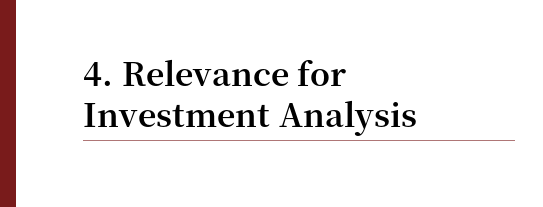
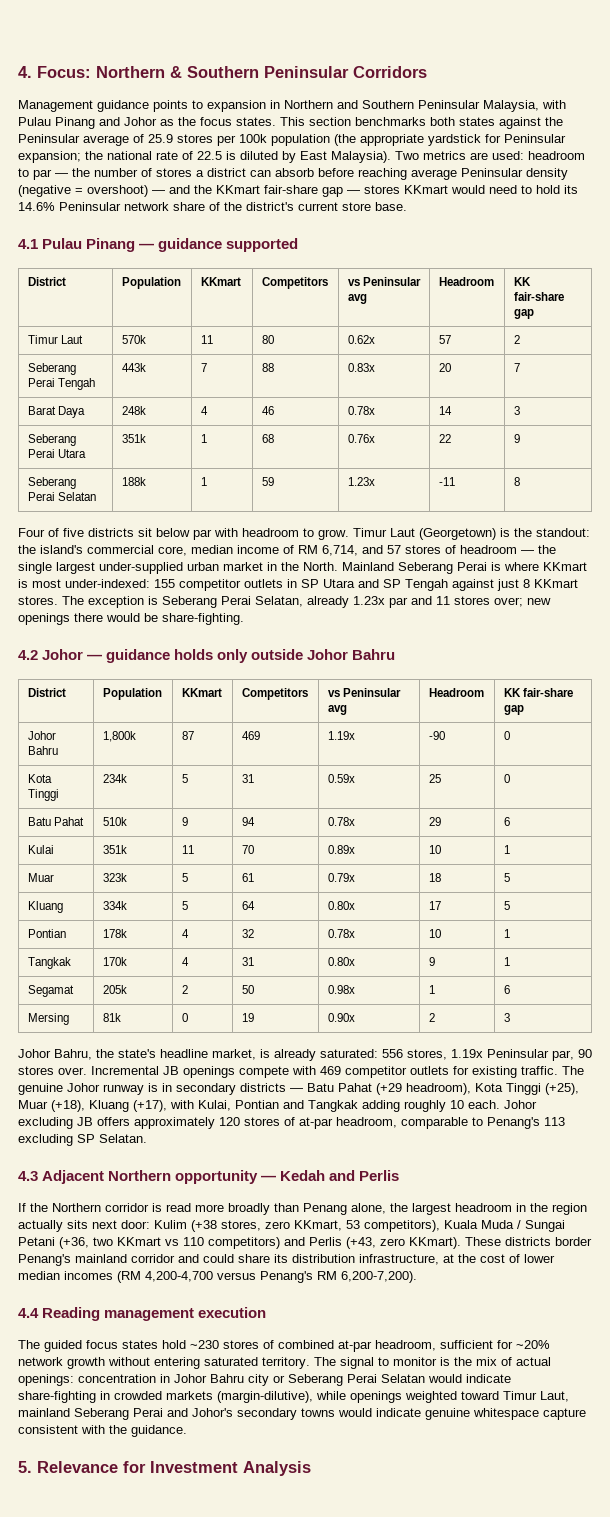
- 4. Relevance for Investment Analysis
+ 4. Focus: Northern & Southern Peninsular Corridors
+ Management guidance points to expansion in Northern and Southern Peninsular Malaysia, with Pulau Pinang and Johor as the focus states. This section benchmarks both states against the Peninsular average of 25.9 stores per 100k population (the appropriate yardstick for Peninsular expansion; the national rate of 22.5 is diluted by East Malaysia). Two metrics are used: headroom to par — the number of stores a district can absorb before reaching average Peninsular density (negative = overshoot) — and the KKmart fair-share gap — stores KKmart would need to hold its 14.6% Peninsular network share of the district's current store base.
+ 4.1 Pulau Pinang — guidance supported
+ District | Population | KKmart | Competitors | vs Peninsular avg | Headroom | KK fair-share gap
+ Timur Laut | 570k | 11 | 80 | 0.62x | 57 | 2
+ Seberang Perai Tengah | 443k | 7 | 88 | 0.83x | 20 | 7
+ Barat Daya | 248k | 4 | 46 | 0.78x | 14 | 3
+ Seberang Perai Utara | 351k | 1 | 68 | 0.76x | 22 | 9
+ Seberang Perai Selatan | 188k | 1 | 59 | 1.23x | -11 | 8
+ Four of five districts sit below par with headroom to grow. Timur Laut (Georgetown) is the standout: the island's commercial core, median income of RM 6,714, and 57 stores of headroom — the single largest under-supplied urban market in the North. Mainland Seberang Perai is where KKmart is most under-indexed: 155 competitor outlets in SP Utara and SP Tengah against just 8 KKmart stores. The exception is Seberang Perai Selatan, already 1.23x par and 11 stores over; new openings there would be share-fighting.
+ 4.2 Johor — guidance holds only outside Johor Bahru
+ District | Population | KKmart | Competitors | vs Peninsular avg | Headroom | KK fair-share gap
+ Johor Bahru | 1,800k | 87 | 469 | 1.19x | -90 | 0
+ Kota Tinggi | 234k | 5 | 31 | 0.59x | 25 | 0
+ Batu Pahat | 510k | 9 | 94 | 0.78x | 29 | 6
+ Kulai | 351k | 11 | 70 | 0.89x | 10 | 1
+ Muar | 323k | 5 | 61 | 0.79x | 18 | 5
+ Kluang | 334k | 5 | 64 | 0.80x | 17 | 5
+ Pontian | 178k | 4 | 32 | 0.78x | 10 | 1
+ Tangkak | 170k | 4 | 31 | 0.80x | 9 | 1
+ Segamat | 205k | 2 | 50 | 0.98x | 1 | 6
+ Mersing | 81k | 0 | 19 | 0.90x | 2 | 3
+ Johor Bahru, the state's headline market, is already saturated: 556 stores, 1.19x Peninsular par, 90 stores over. Incremental JB openings compete with 469 competitor outlets for existing traffic. The genuine Johor runway is in secondary districts — Batu Pahat (+29 headroom), Kota Tinggi (+25), Muar (+18), Kluang (+17), with Kulai, Pontian and Tangkak adding roughly 10 each. Johor excluding JB offers approximately 120 stores of at-par headroom, comparable to Penang's 113 excluding SP Selatan.
+ 4.3 Adjacent Northern opportunity — Kedah and Perlis
+ If the Northern corridor is read more broadly than Penang alone, the largest headroom in the region actually sits next door: Kulim (+38 stores, zero KKmart, 53 competitors), Kuala Muda / Sungai Petani (+36, two KKmart vs 110 competitors) and Perlis (+43, zero KKmart). These districts border Penang's mainland corridor and could share its distribution infrastructure, at the cost of lower median incomes (RM 4,200-4,700 versus Penang's RM 6,200-7,200).
+ 4.4 Reading management execution
+ The guided focus states hold ~230 stores of combined at-par headroom, sufficient for ~20% network growth without entering saturated territory. The signal to monitor is the mix of actual openings: concentration in Johor Bahru city or Seberang Perai Selatan would indicate share-fighting in crowded markets (margin-dilutive), while openings weighted toward Timur Laut, mainland Seberang Perai and Johor's secondary towns would indicate genuine whitespace capture consistent with the guidance.
+ 5. Relevance for Investment Analysis

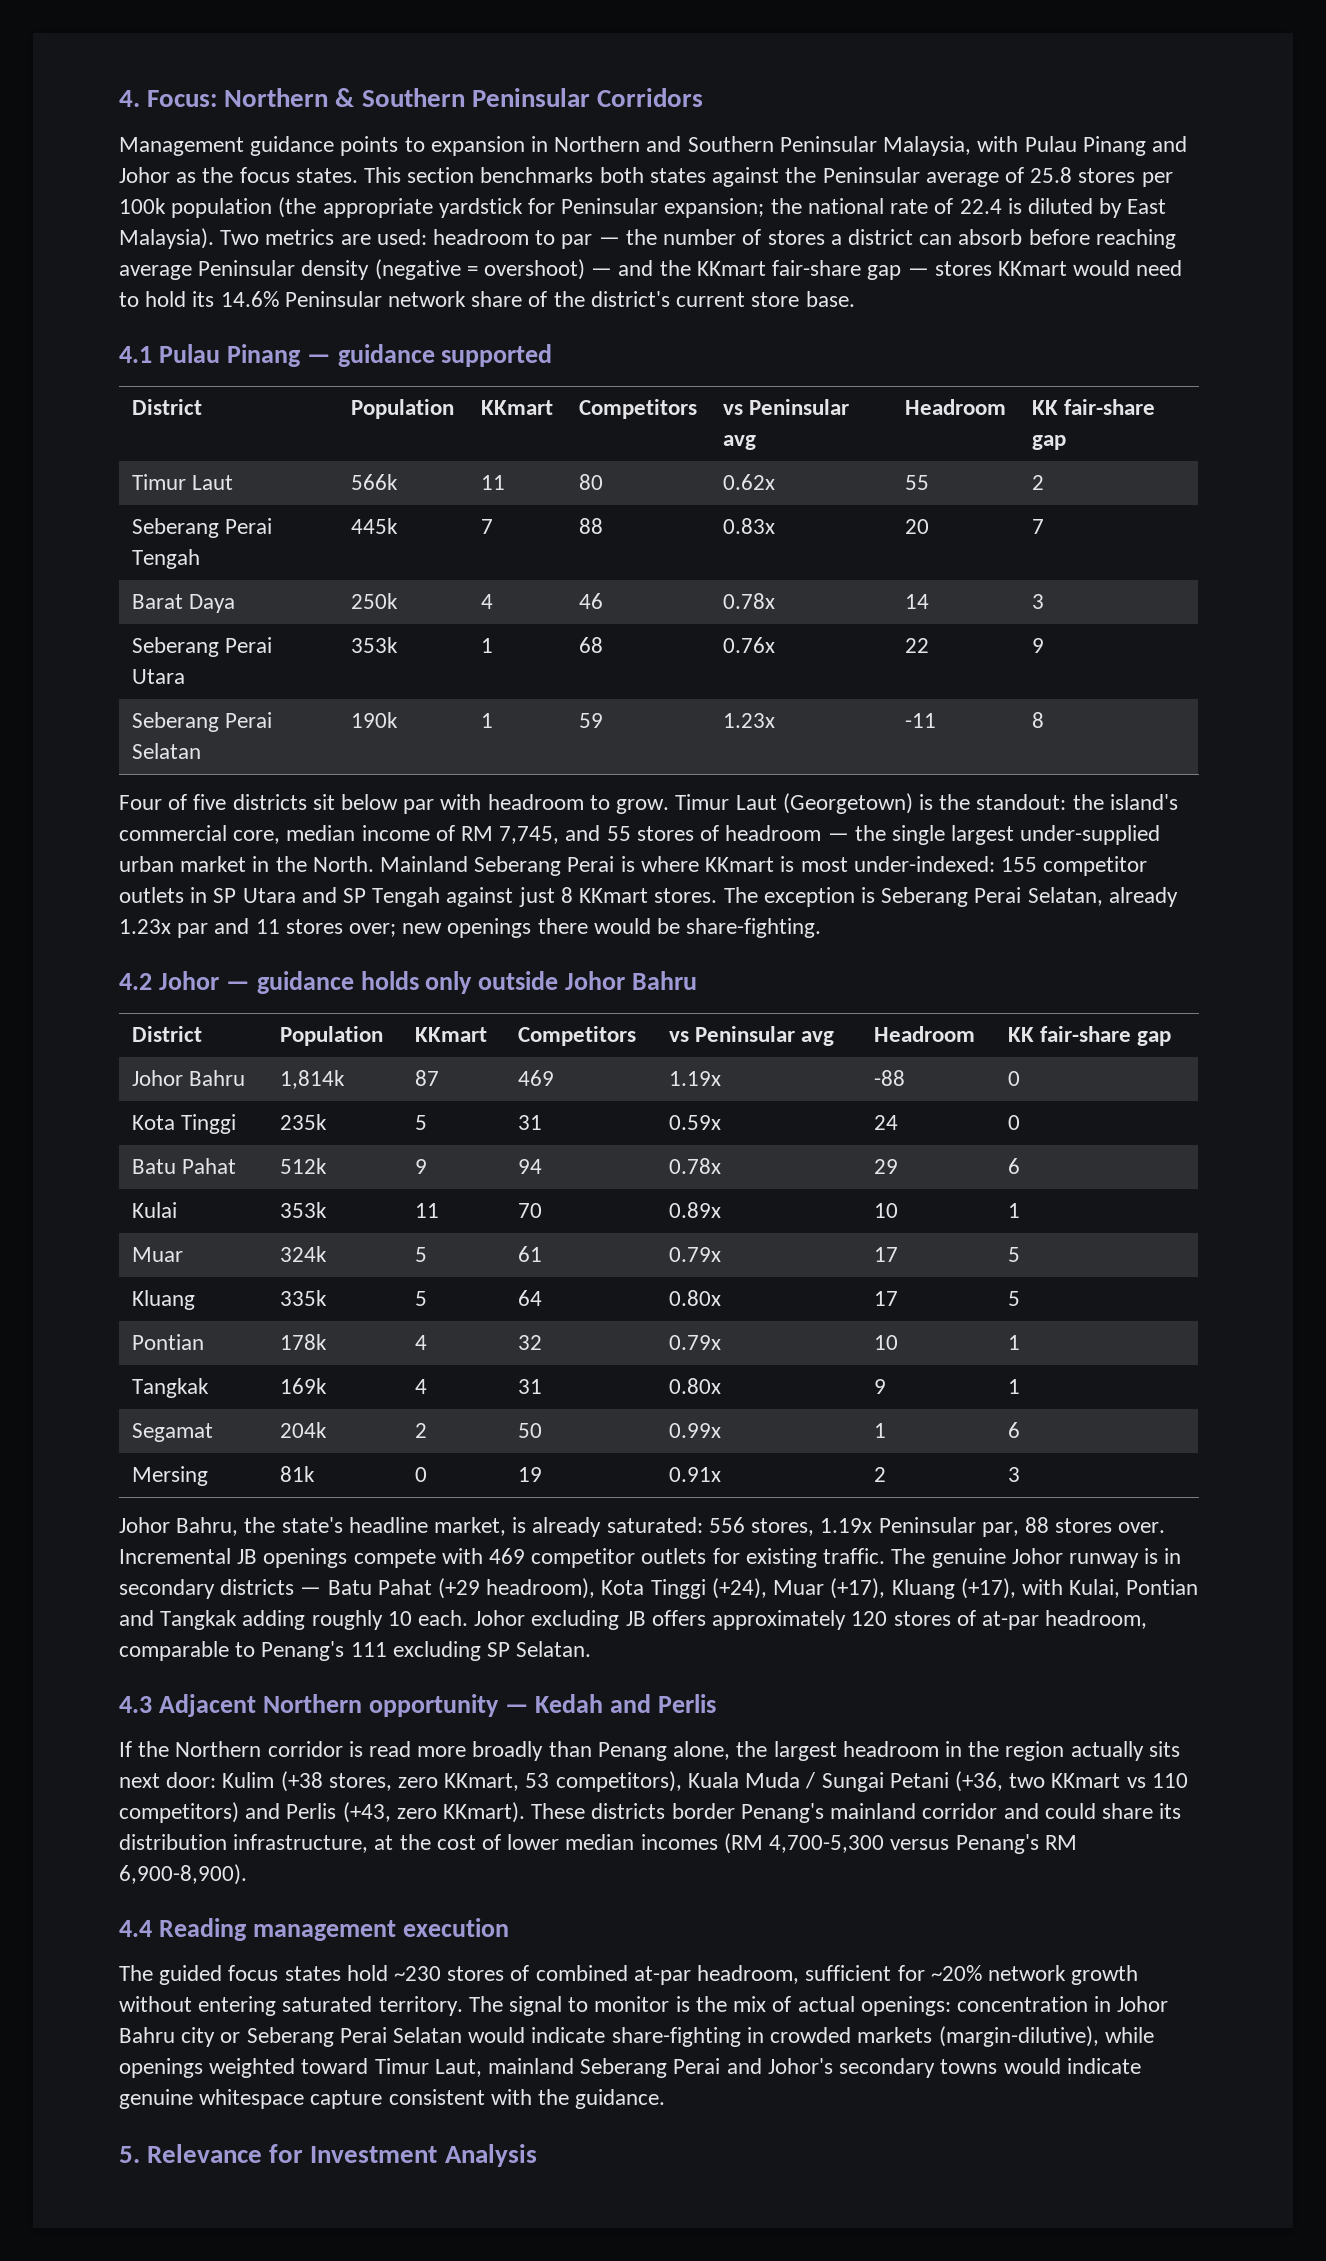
- This section benchmarks both states against the Peninsular average of 25.9 stores per 100k population (the appropriate yardstick for Peninsular expansion; the national rate of 22.5 is diluted by East Malaysia).
+ This section benchmarks both states against the Peninsular average of 25.8 stores per 100k population (the appropriate yardstick for Peninsular expansion; the national rate of 22.4 is diluted by East Malaysia).
- Timur Laut | 570k | 11 | 80 | 0.62x | 57 | 2
+ Timur Laut | 566k | 11 | 80 | 0.62x | 55 | 2
- Seberang Perai Tengah | 443k | 7 | 88 | 0.83x | 20 | 7
+ Seberang Perai Tengah | 445k | 7 | 88 | 0.83x | 20 | 7
- Barat Daya | 248k | 4 | 46 | 0.78x | 14 | 3
+ Barat Daya | 250k | 4 | 46 | 0.78x | 14 | 3
- Seberang Perai Utara | 351k | 1 | 68 | 0.76x | 22 | 9
+ Seberang Perai Utara | 353k | 1 | 68 | 0.76x | 22 | 9
- Seberang Perai Selatan | 188k | 1 | 59 | 1.23x | -11 | 8
+ Seberang Perai Selatan | 190k | 1 | 59 | 1.23x | -11 | 8
- Timur Laut (Georgetown) is the standout: the island's commercial core, median income of RM 6,714, and 57 stores of headroom — the single largest under-supplied urban market in the North.
+ Timur Laut (Georgetown) is the standout: the island's commercial core, median income of RM 7,745, and 55 stores of headroom — the single largest under-supplied urban market in the North.
- Johor Bahru | 1,800k | 87 | 469 | 1.19x | -90 | 0
+ Johor Bahru | 1,814k | 87 | 469 | 1.19x | -88 | 0
- Kota Tinggi | 234k | 5 | 31 | 0.59x | 25 | 0
+ Kota Tinggi | 235k | 5 | 31 | 0.59x | 24 | 0
- Batu Pahat | 510k | 9 | 94 | 0.78x | 29 | 6
+ Batu Pahat | 512k | 9 | 94 | 0.78x | 29 | 6
- Kulai | 351k | 11 | 70 | 0.89x | 10 | 1
+ Kulai | 353k | 11 | 70 | 0.89x | 10 | 1
- Muar | 323k | 5 | 61 | 0.79x | 18 | 5
+ Muar | 324k | 5 | 61 | 0.79x | 17 | 5
- Kluang | 334k | 5 | 64 | 0.80x | 17 | 5
+ Kluang | 335k | 5 | 64 | 0.80x | 17 | 5
- Pontian | 178k | 4 | 32 | 0.78x | 10 | 1
+ Pontian | 178k | 4 | 32 | 0.79x | 10 | 1
- Tangkak | 170k | 4 | 31 | 0.80x | 9 | 1
+ Tangkak | 169k | 4 | 31 | 0.80x | 9 | 1
- Segamat | 205k | 2 | 50 | 0.98x | 1 | 6
+ Segamat | 204k | 2 | 50 | 0.99x | 1 | 6
- Mersing | 81k | 0 | 19 | 0.90x | 2 | 3
+ Mersing | 81k | 0 | 19 | 0.91x | 2 | 3
- Johor Bahru, the state's headline market, is already saturated: 556 stores, 1.19x Peninsular par, 90 stores over.
+ Johor Bahru, the state's headline market, is already saturated: 556 stores, 1.19x Peninsular par, 88 stores over.
- The genuine Johor runway is in secondary districts — Batu Pahat (+29 headroom), Kota Tinggi (+25), Muar (+18), Kluang (+17), with Kulai, Pontian and Tangkak adding roughly 10 each.
+ The genuine Johor runway is in secondary districts — Batu Pahat (+29 headroom), Kota Tinggi (+24), Muar (+17), Kluang (+17), with Kulai, Pontian and Tangkak adding roughly 10 each.
- Johor excluding JB offers approximately 120 stores of at-par headroom, comparable to Penang's 113 excluding SP Selatan.
+ Johor excluding JB offers approximately 120 stores of at-par headroom, comparable to Penang's 111 excluding SP Selatan.
- These districts border Penang's mainland corridor and could share its distribution infrastructure, at the cost of lower median incomes (RM 4,200-4,700 versus Penang's RM 6,200-7,200).
+ These districts border Penang's mainland corridor and could share its distribution infrastructure, at the cost of lower median incomes (RM 4,700-5,300 versus Penang's RM 6,900-8,900).

